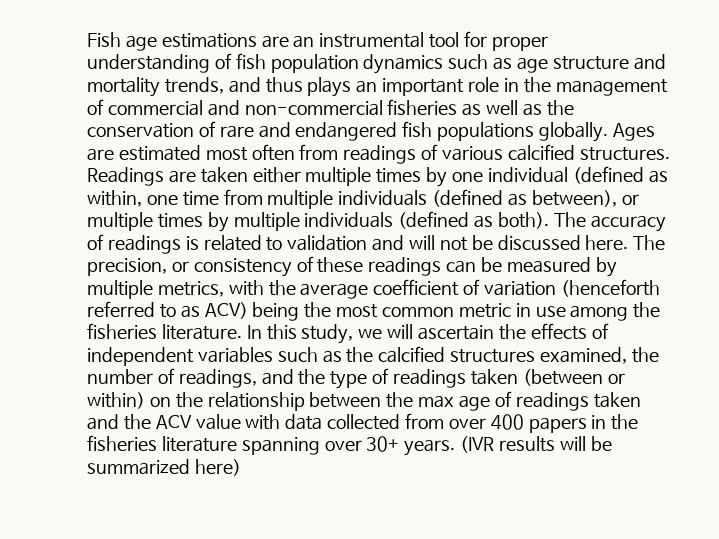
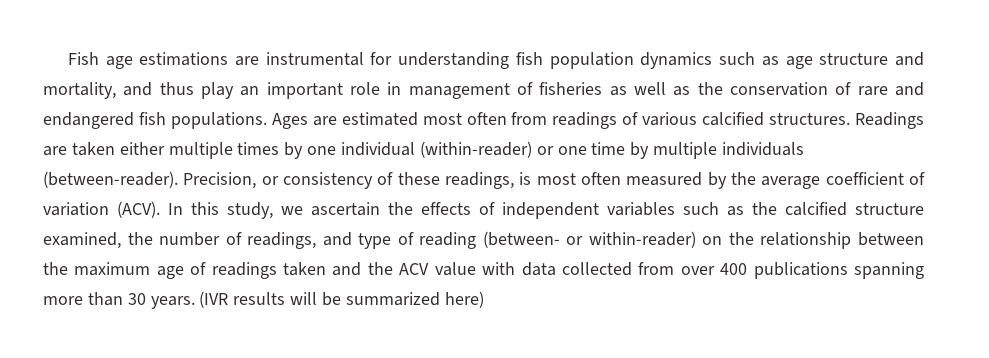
- Fish age estimations are an instrumental tool for proper understanding of fish population dynamics such as age structure and mortality trends, and thus plays an important role in the management of commercial and non-commercial fisheries as well as the conservation of rare and endangered fish populations globally.
+ Fish age estimations are instrumental for understanding fish population dynamics such as age structure and mortality, and thus play an important role in management of fisheries as well as the conservation of rare and endangered fish populations.
- Readings are taken either multiple times by one individual (defined as within, one time from multiple individuals (defined as between), or multiple times by multiple individuals (defined as both). The accuracy of readings is related to validation and will not be discussed here. The precision, or consistency of these readings can be measured by multiple metrics, with the average coefficient of variation (henceforth referred to as ACV) being the most common metric in use among the fisheries literature.
+ Readings are taken either multiple times by one individual (within-reader) or one time by multiple individuals (between-reader). Precision, or consistency of these readings, is most often measured by the average coefficient of variation (ACV).
- In this study, we will ascertain the effects of independent variables such as the calcified structures examined, the number of readings, and the type of readings taken (between or within) on the relationship between the max age of readings taken and the ACV value with data collected from over 400 papers in the fisheries literature spanning over 30+ years.
+ In this study, we ascertain the effects of independent variables such as the calcified structure examined, the number of readings, and type of reading (between- or within-reader) on the relationship between the maximum age of readings taken and the ACV value with data collected from over 400 publications spanning more than 30 years.

